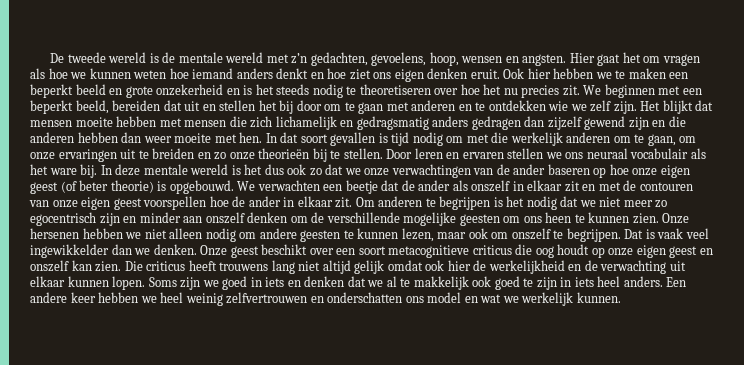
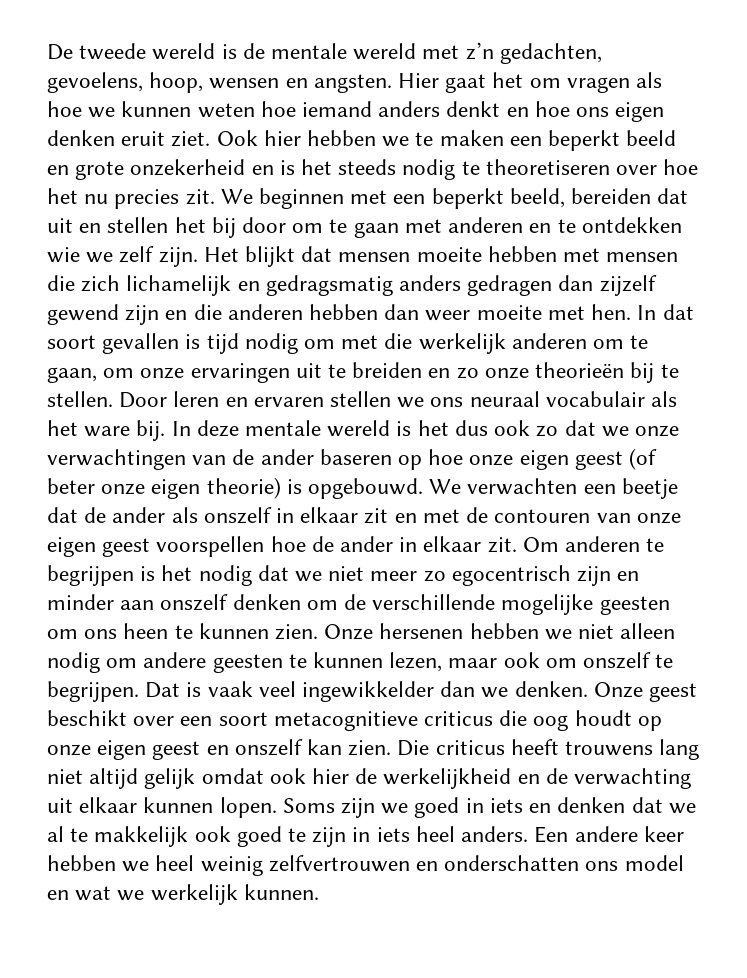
- Hier gaat het om vragen als hoe we kunnen weten hoe iemand anders denkt en hoe ziet ons eigen denken eruit.
+ Hier gaat het om vragen als hoe we kunnen weten hoe iemand anders denkt en hoe ons eigen denken eruit ziet.
- In deze mentale wereld is het dus ook zo dat we onze verwachtingen van de ander baseren op hoe onze eigen geest (of beter theorie) is opgebouwd.
+ In deze mentale wereld is het dus ook zo dat we onze verwachtingen van de ander baseren op hoe onze eigen geest (of beter onze eigen theorie) is opgebouwd.

